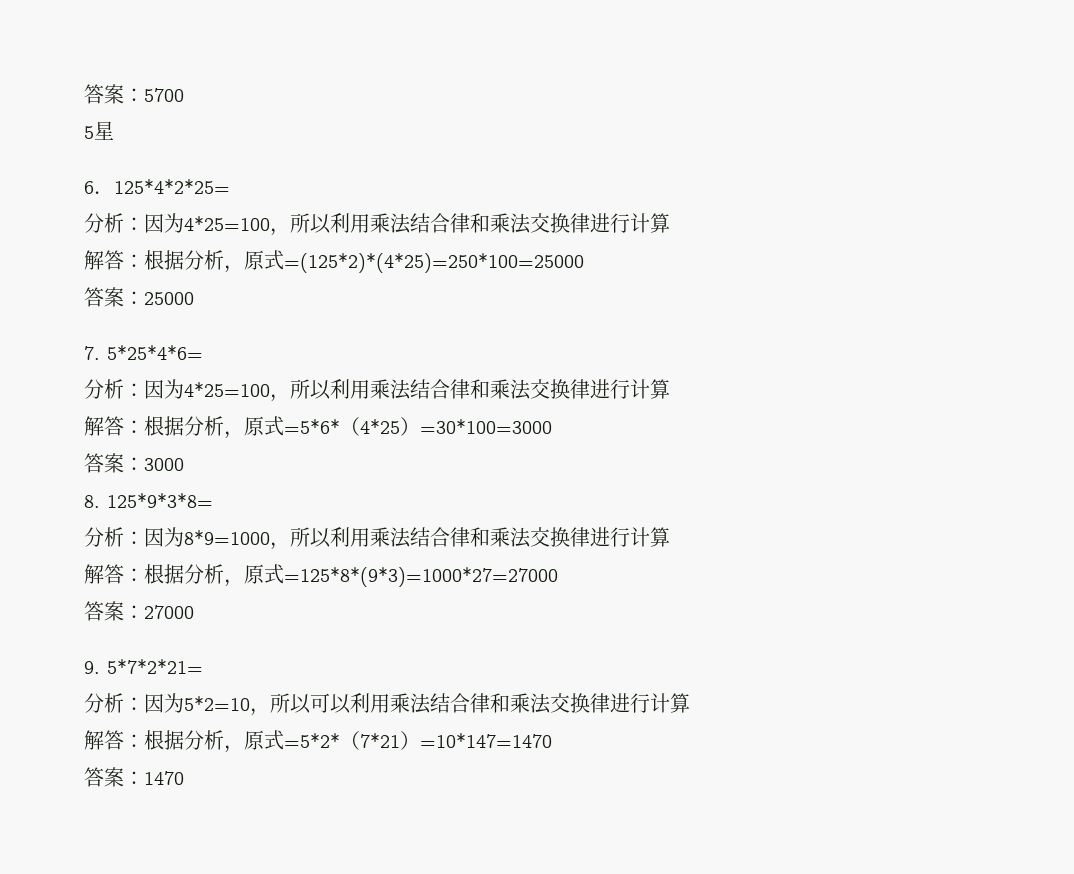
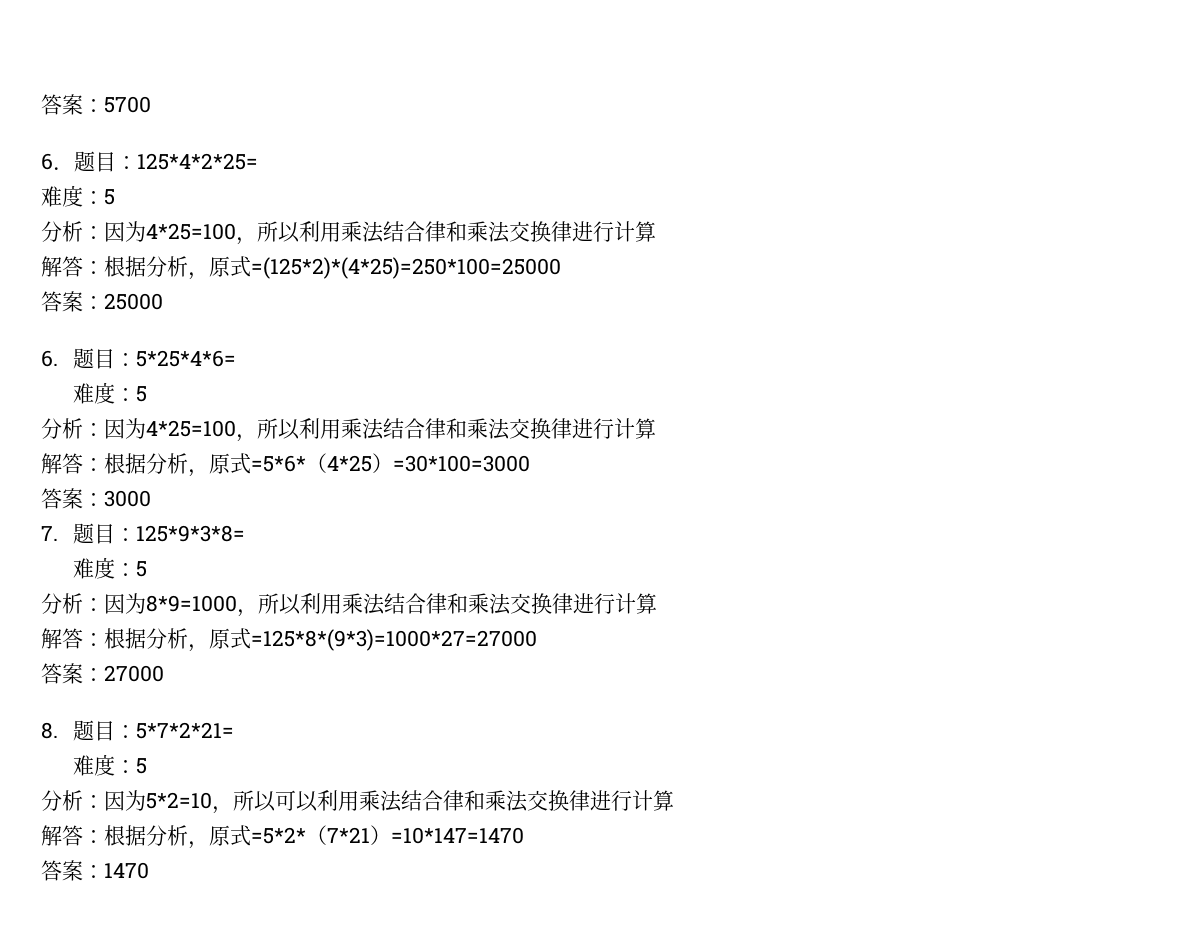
- 5星
- 6．125*4*2*25=
+ 6．题目：125*4*2*25=
+ 难度：5
- 7. 5*25*4*6=
+ 6.题目：5*25*4*6=
+ 难度：5
- 8. 125*9*3*8=
+ 7.题目：125*9*3*8=
+ 难度：5
- 9. 5*7*2*21=
+ 8.题目：5*7*2*21=
+ 难度：5

